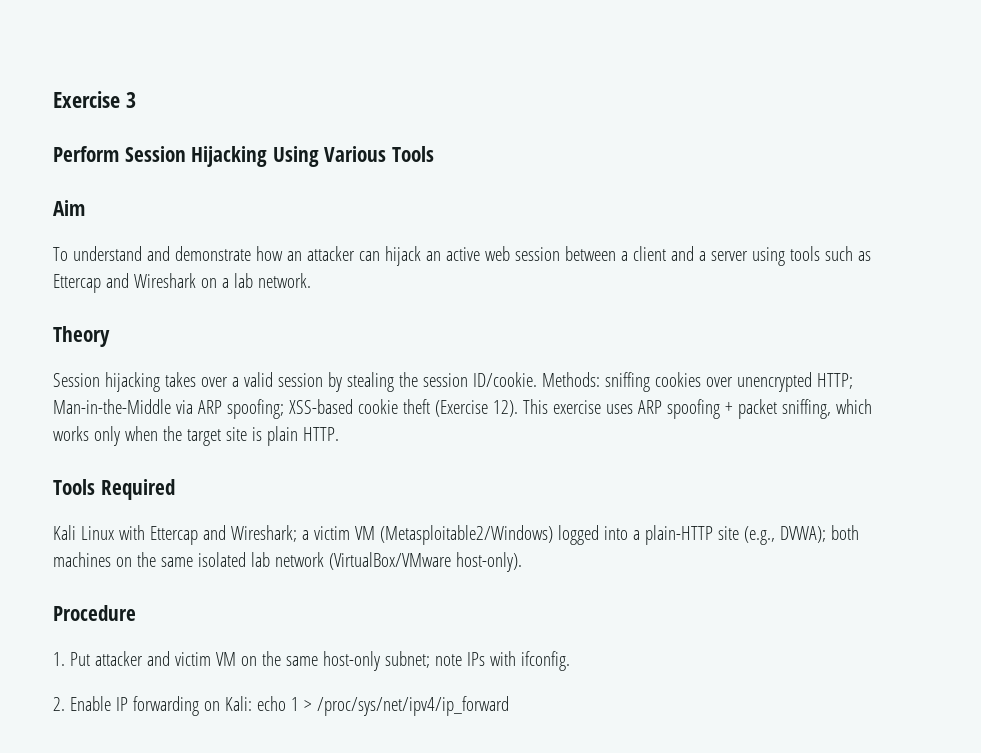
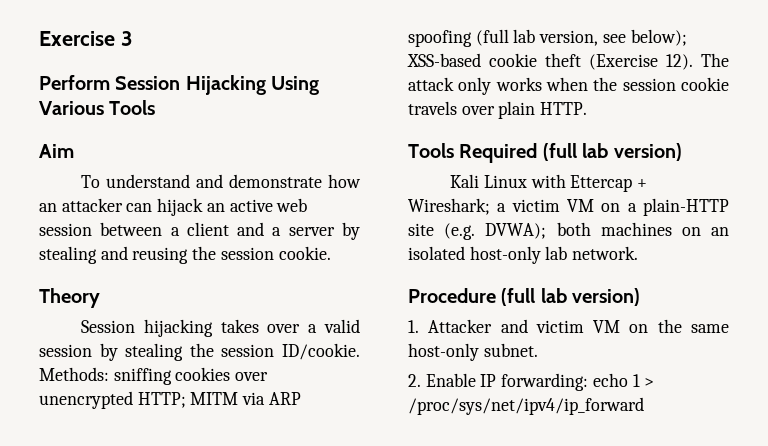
- To understand and demonstrate how an attacker can hijack an active web session between a client and a server using tools such as Ettercap and Wireshark on a lab network.
+ To understand and demonstrate how an attacker can hijack an active web session between a client and a server by stealing and reusing the session cookie.
- Methods: sniffing cookies over unencrypted HTTP; Man-in-the-Middle via ARP spoofing; XSS-based cookie theft (Exercise 12).
+ Methods: sniffing cookies over unencrypted HTTP; MITM via ARP spoofing (full lab version, see below); XSS-based cookie theft (Exercise 12).
- This exercise uses ARP spoofing + packet sniffing, which works only when the target site is plain HTTP.
+ The attack only works when the session cookie travels over plain HTTP.
- Tools Required
+ Tools Required (full lab version)
- Kali Linux with Ettercap and Wireshark; a victim VM (Metasploitable2/Windows) logged into a plain-HTTP site (e.g., DVWA); both machines on the same isolated lab network (VirtualBox/VMware host-only).
- Procedure
+ Kali Linux with Ettercap + Wireshark; a victim VM on a plain-HTTP site (e.g. DVWA); both machines on an isolated host-only lab network.
+ Procedure (full lab version)
- 1. Put attacker and victim VM on the same host-only subnet; note IPs with ifconfig.
+ 1. Attacker and victim VM on the same host-only subnet.
- 2. Enable IP forwarding on Kali: echo 1 > /proc/sys/net/ipv4/ip_forward
+ 2. Enable IP forwarding: echo 1 > /proc/sys/net/ipv4/ip_forward

